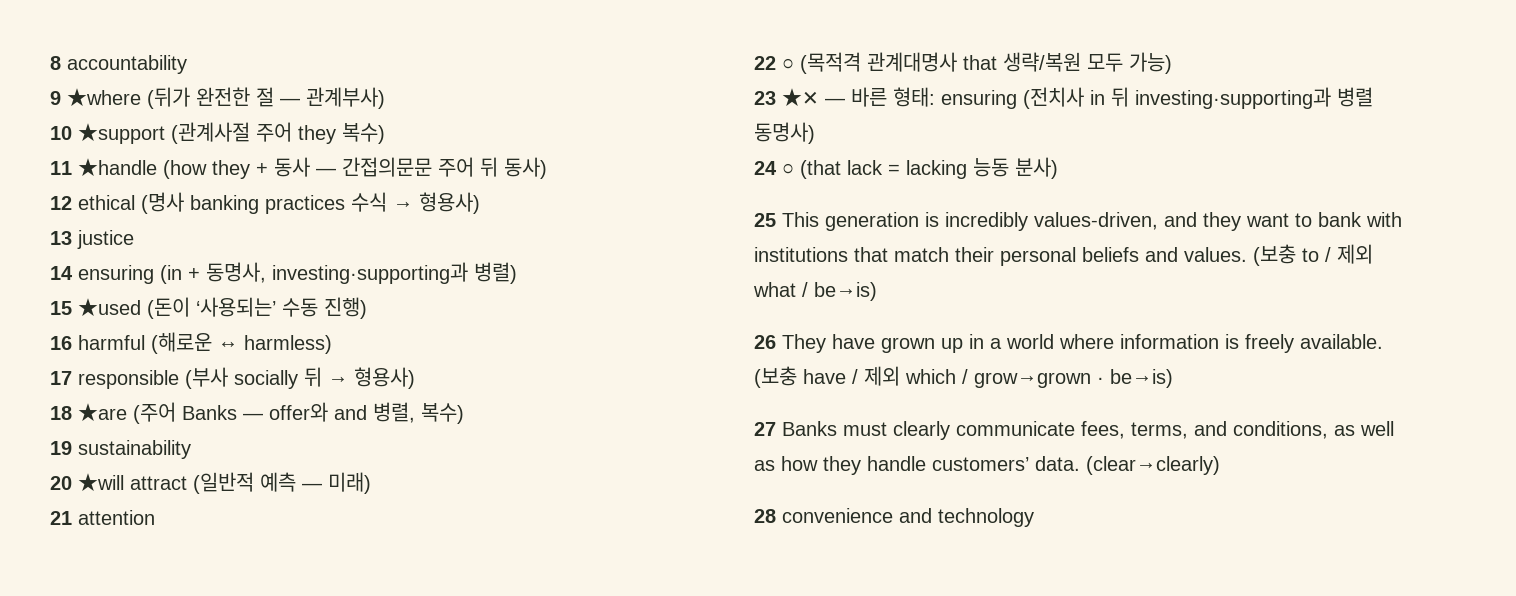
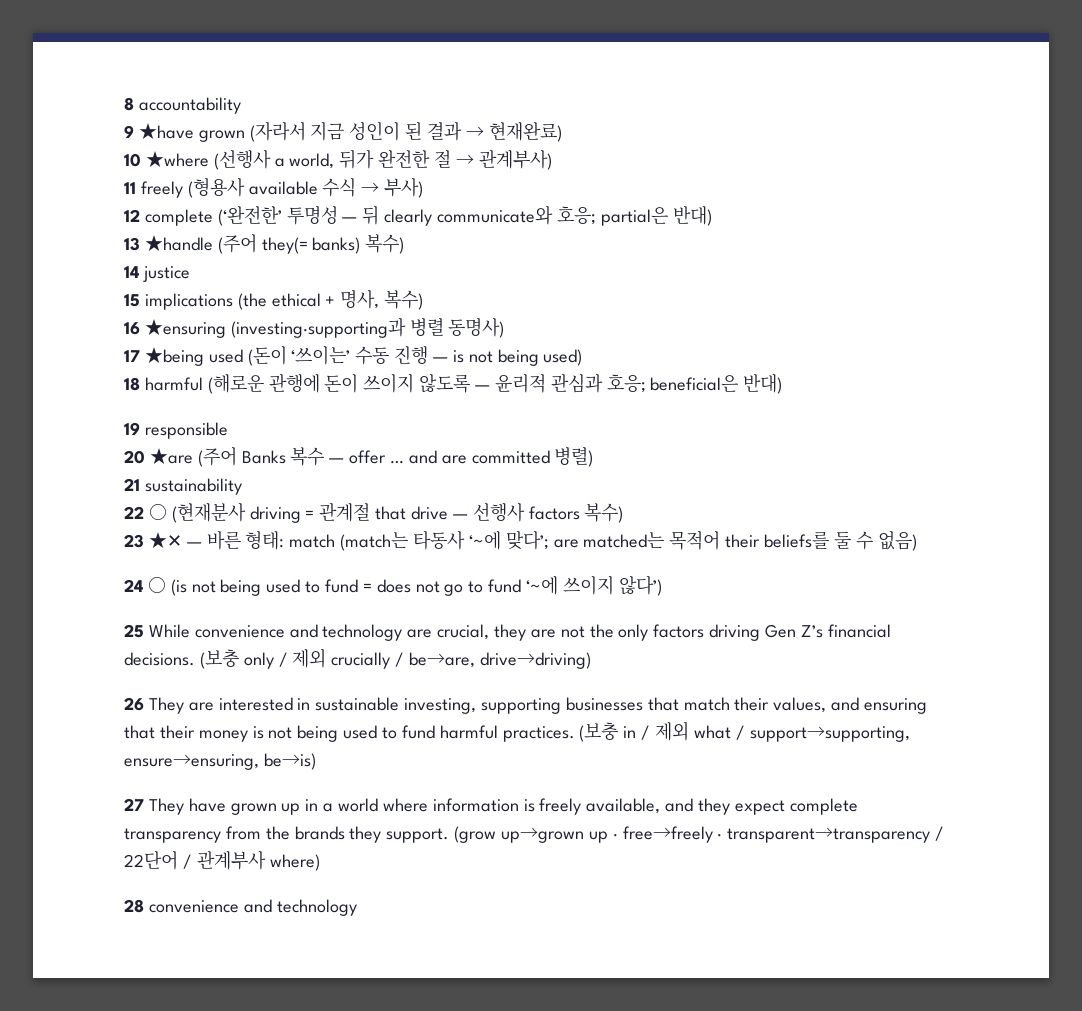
- 9 ★where (뒤가 완전한 절 — 관계부사)
+ 9 ★have grown (자라서 지금 성인이 된 결과 → 현재완료)
+ 10 ★where (선행사 a world, 뒤가 완전한 절 → 관계부사)
- 10 ★support (관계사절 주어 they 복수)
- 11 ★handle (how they + 동사 — 간접의문문 주어 뒤 동사)
- 12 ethical (명사 banking practices 수식 → 형용사)
- 13 justice
- 14 ensuring (in + 동명사, investing·supporting과 병렬)
- 15 ★used (돈이 ‘사용되는’ 수동 진행)
- 16 harmful (해로운 ↔ harmless)
- 17 responsible (부사 socially 뒤 → 형용사)
- 18 ★are (주어 Banks — offer와 and 병렬, 복수)
- 19 sustainability
- 20 ★will attract (일반적 예측 — 미래)
+ 11 freely (형용사 available 수식 → 부사)
+ 12 complete (‘완전한’ 투명성 — 뒤 clearly communicate와 호응; partial은 반대)
+ 13 ★handle (주어 they(= banks) 복수)
+ 14 justice
+ 15 implications (the ethical + 명사, 복수)
+ 16 ★ensuring (investing·supporting과 병렬 동명사)
+ 17 ★being used (돈이 ‘쓰이는’ 수동 진행 — is not being used)
+ 18 harmful (해로운 관행에 돈이 쓰이지 않도록 — 윤리적 관심과 호응; beneficial은 반대)
+ 19 responsible
+ 20 ★are (주어 Banks 복수 — offer … and are committed 병렬)
- 21 attention
+ 21 sustainability
- 22 ○ (목적격 관계대명사 that 생략/복원 모두 가능)
+ 22 ○ (현재분사 driving = 관계절 that drive — 선행사 factors 복수)
- 23 ★✕ — 바른 형태: ensuring (전치사 in 뒤 investing·supporting과 병렬 동명사)
- 24 ○ (that lack = lacking 능동 분사)
- 25 This generation is incredibly values-driven, and they want to bank with institutions that match their personal beliefs and values. (보충 to / 제외 what / be→is)
- 26 They have grown up in a world where information is freely available. (보충 have / 제외 which / grow→grown · be→is)
- 27 Banks must clearly communicate fees, terms, and conditions, as well as how they handle customers’ data. (clear→clearly)
+ 23 ★✕ — 바른 형태: match (match는 타동사 ‘~에 맞다’; are matched는 목적어 their beliefs를 둘 수 없음)
+ 24 ○ (is not being used to fund = does not go to fund ‘~에 쓰이지 않다’)
+ 25 While convenience and technology are crucial, they are not the only factors driving Gen Z’s financial decisions. (보충 only / 제외 crucially / be→are, drive→driving)
+ 26 They are interested in sustainable investing, supporting businesses that match their values, and ensuring that their money is not being used to fund harmful practices. (보충 in / 제외 what / support→supporting, ensure→ensuring, be→is)
+ 27 They have grown up in a world where information is freely available, and they expect complete transparency from the brands they support. (grow up→grown up · free→freely · transparent→transparency / 22단어 / 관계부사 where)

